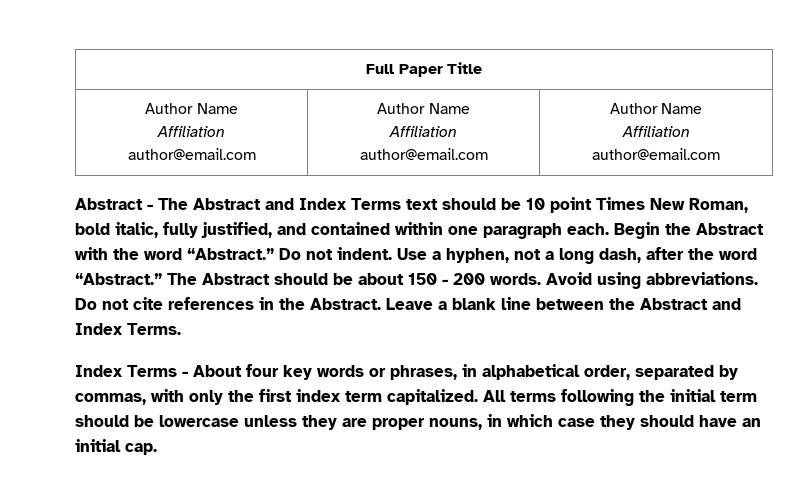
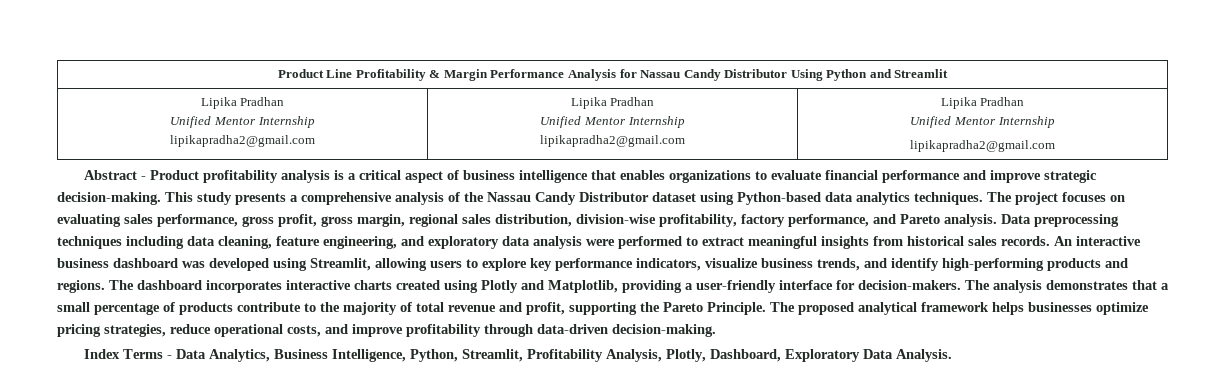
- Full Paper Title
- Author Name
- Affiliation
- author@email.com | Author Name
- Affiliation
- author@email.com | Author Name
- Affiliation
- author@email.com
- Abstract - The Abstract and Index Terms text should be 10 point Times New Roman, bold italic, fully justified, and contained within one paragraph each. Begin the Abstract with the word “Abstract.” Do not indent. Use a hyphen, not a long dash, after the word “Abstract.” The Abstract should be about 150 - 200 words. Avoid using abbreviations. Do not cite references in the Abstract. Leave a blank line between the Abstract and Index Terms.
- Index Terms - About four key words or phrases, in alphabetical order, separated by commas, with only the first index term capitalized. All terms following the initial term should be lowercase unless they are proper nouns, in which case they should have an initial cap.
+ Product Line Profitability & Margin Performance Analysis for Nassau Candy Distributor Using Python and Streamlit
+ Lipika Pradhan
+ Unified Mentor Internship
+ lipikapradha2@gmail.com | Lipika Pradhan
+ Unified Mentor Internship
+ lipikapradha2@gmail.com | Lipika Pradhan
+ Unified Mentor Internship
+ lipikapradha2@gmail.com
+ Abstract - Product profitability analysis is a critical aspect of business intelligence that enables organizations to evaluate financial performance and improve strategic decision-making. This study presents a comprehensive analysis of the Nassau Candy Distributor dataset using Python-based data analytics techniques. The project focuses on evaluating sales performance, gross profit, gross margin, regional sales distribution, division-wise profitability, factory performance, and Pareto analysis. Data preprocessing techniques including data cleaning, feature engineering, and exploratory data analysis were performed to extract meaningful insights from historical sales records. An interactive business dashboard was developed using Streamlit, allowing users to explore key performance indicators, visualize business trends, and identify high-performing products and regions. The dashboard incorporates interactive charts created using Plotly and Matplotlib, providing a user-friendly interface for decision-makers. The analysis demonstrates that a small percentage of products contribute to the majority of total revenue and profit, supporting the Pareto Principle. The proposed analytical framework helps businesses optimize pricing strategies, reduce operational costs, and improve profitability through data-driven decision-making.
+ Index Terms - Data Analytics, Business Intelligence, Python, Streamlit, Profitability Analysis, Plotly, Dashboard, Exploratory Data Analysis.

